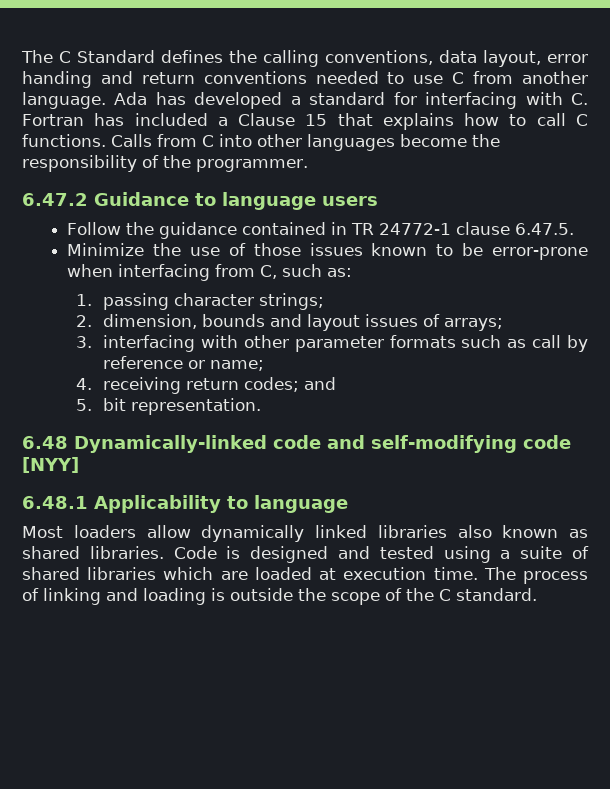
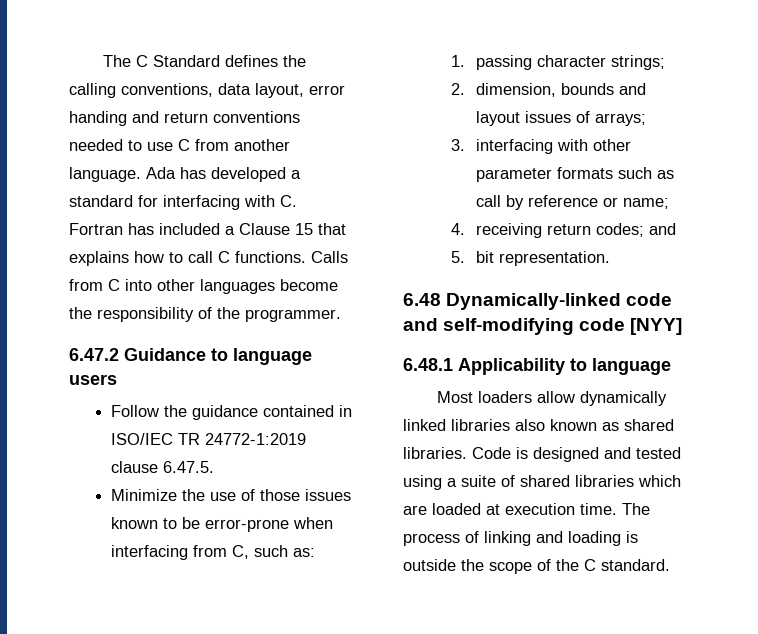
- Follow the guidance contained in TR 24772-1 clause 6.47.5.
+ Follow the guidance contained in ISO/IEC TR 24772-1:2019 clause 6.47.5.

